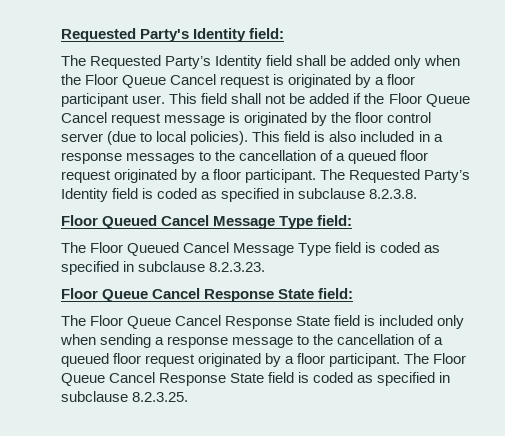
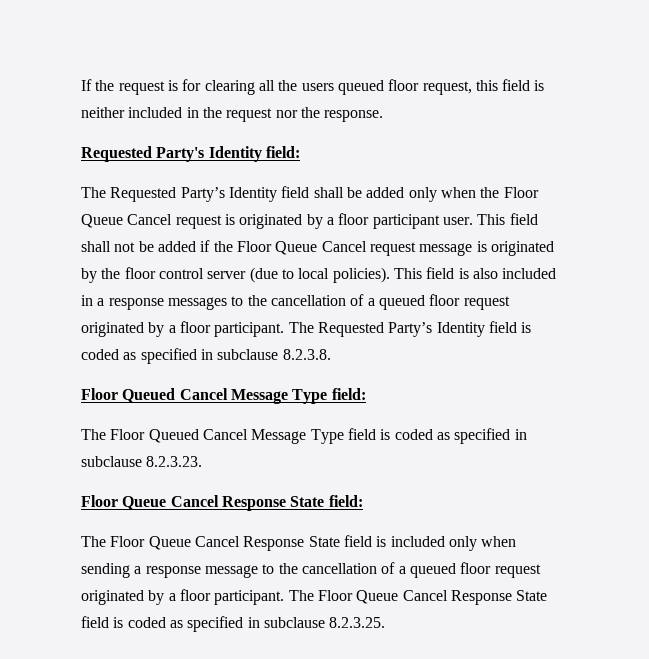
+ If the request is for clearing all the users queued floor request, this field is neither included in the request nor the response.

